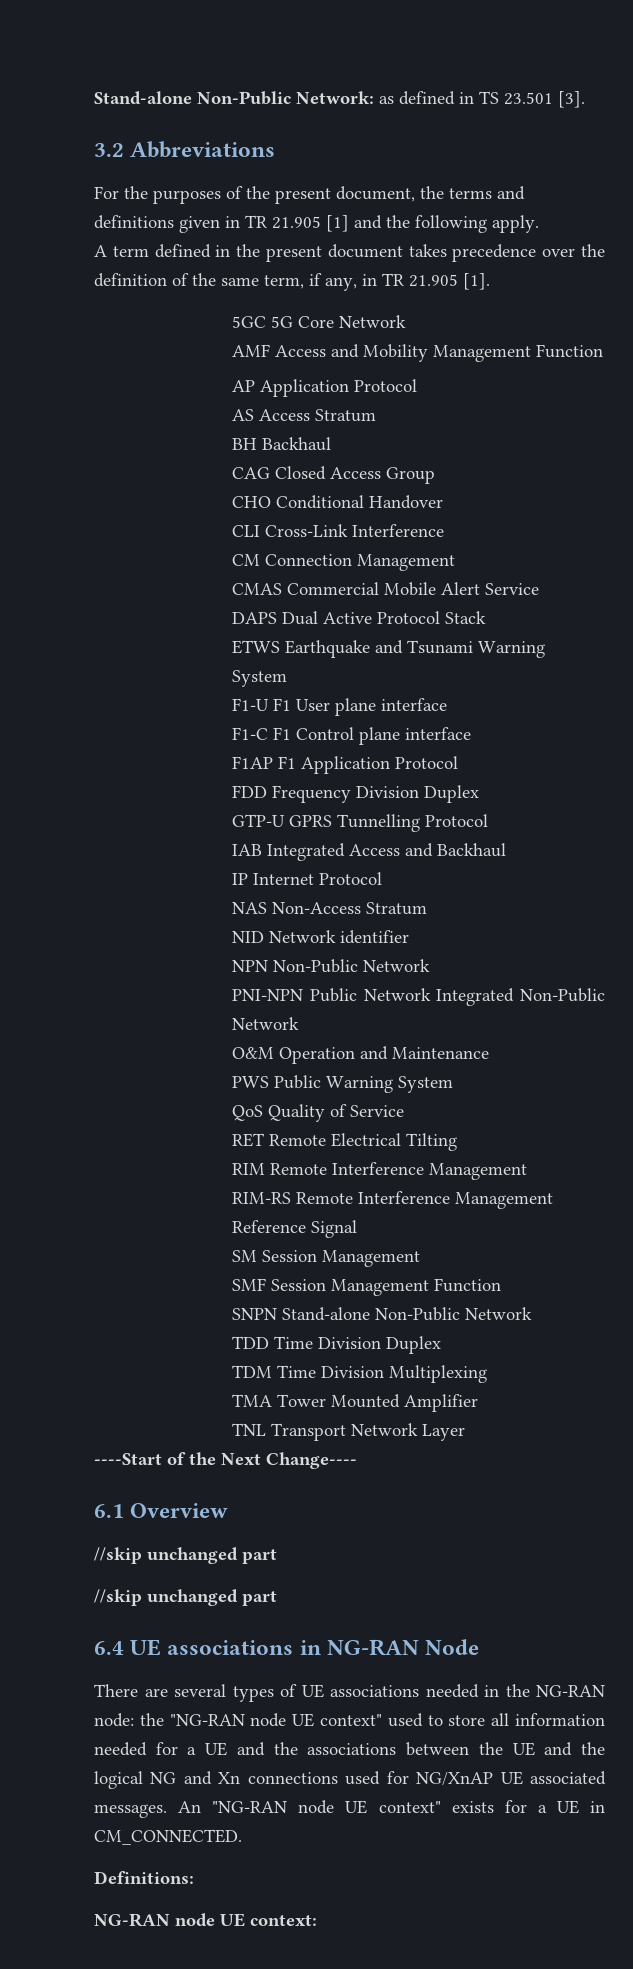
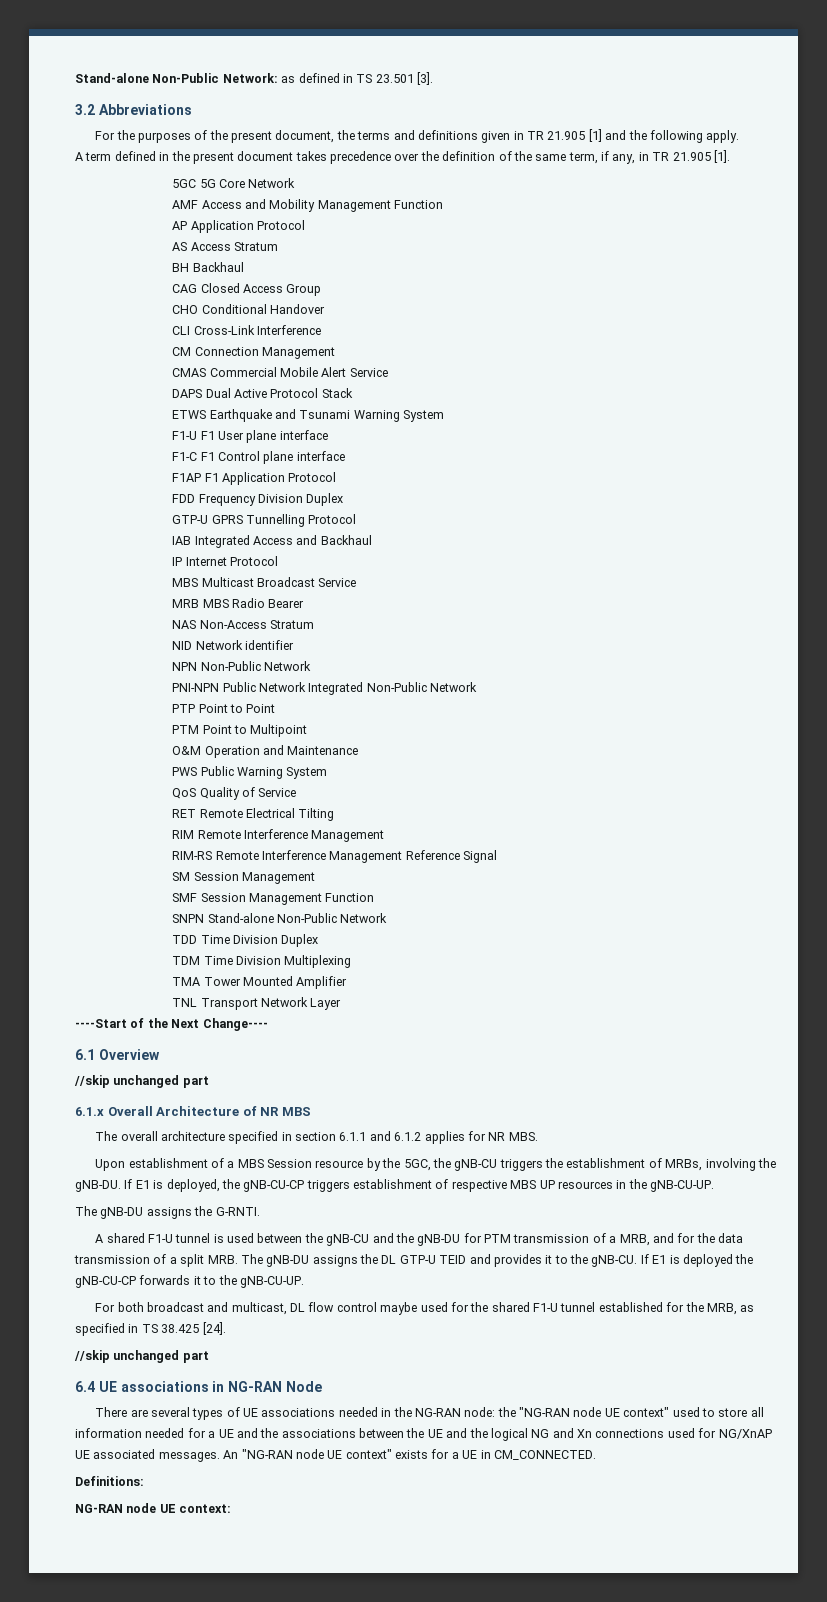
+ MBS Multicast Broadcast Service
+ MRB MBS Radio Bearer
+ PTP Point to Point
+ PTM Point to Multipoint
+ 6.1.x Overall Architecture of NR MBS
+ The overall architecture specified in section 6.1.1 and 6.1.2 applies for NR MBS.
+ Upon establishment of a MBS Session resource by the 5GC, the gNB-CU triggers the establishment of MRBs, involving the gNB-DU. If E1 is deployed, the gNB-CU-CP triggers establishment of respective MBS UP resources in the gNB-CU-UP.
+ The gNB-DU assigns the G-RNTI.
+ A shared F1-U tunnel is used between the gNB-CU and the gNB-DU for PTM transmission of a MRB, and for the data transmission of a split MRB. The gNB-DU assigns the DL GTP-U TEID and provides it to the gNB-CU. If E1 is deployed the gNB-CU-CP forwards it to the gNB-CU-UP.
+ For both broadcast and multicast, DL flow control maybe used for the shared F1-U tunnel established for the MRB, as specified in TS 38.425 [24].

